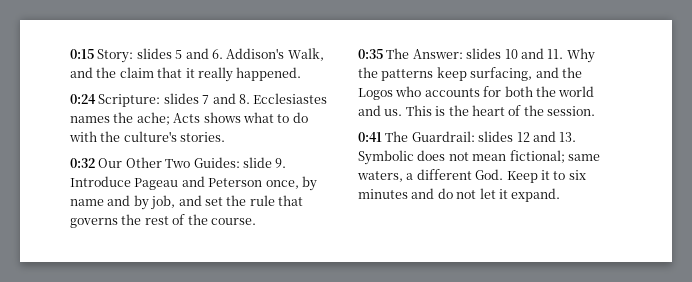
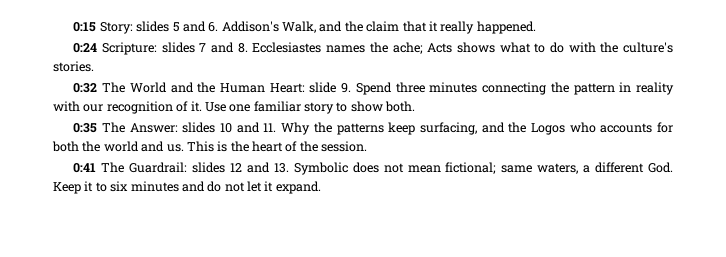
- 0:32 Our Other Two Guides: slide 9. Introduce Pageau and Peterson once, by name and by job, and set the rule that governs the rest of the course.
+ 0:32 The World and the Human Heart: slide 9. Spend three minutes connecting the pattern in reality with our recognition of it. Use one familiar story to show both.

